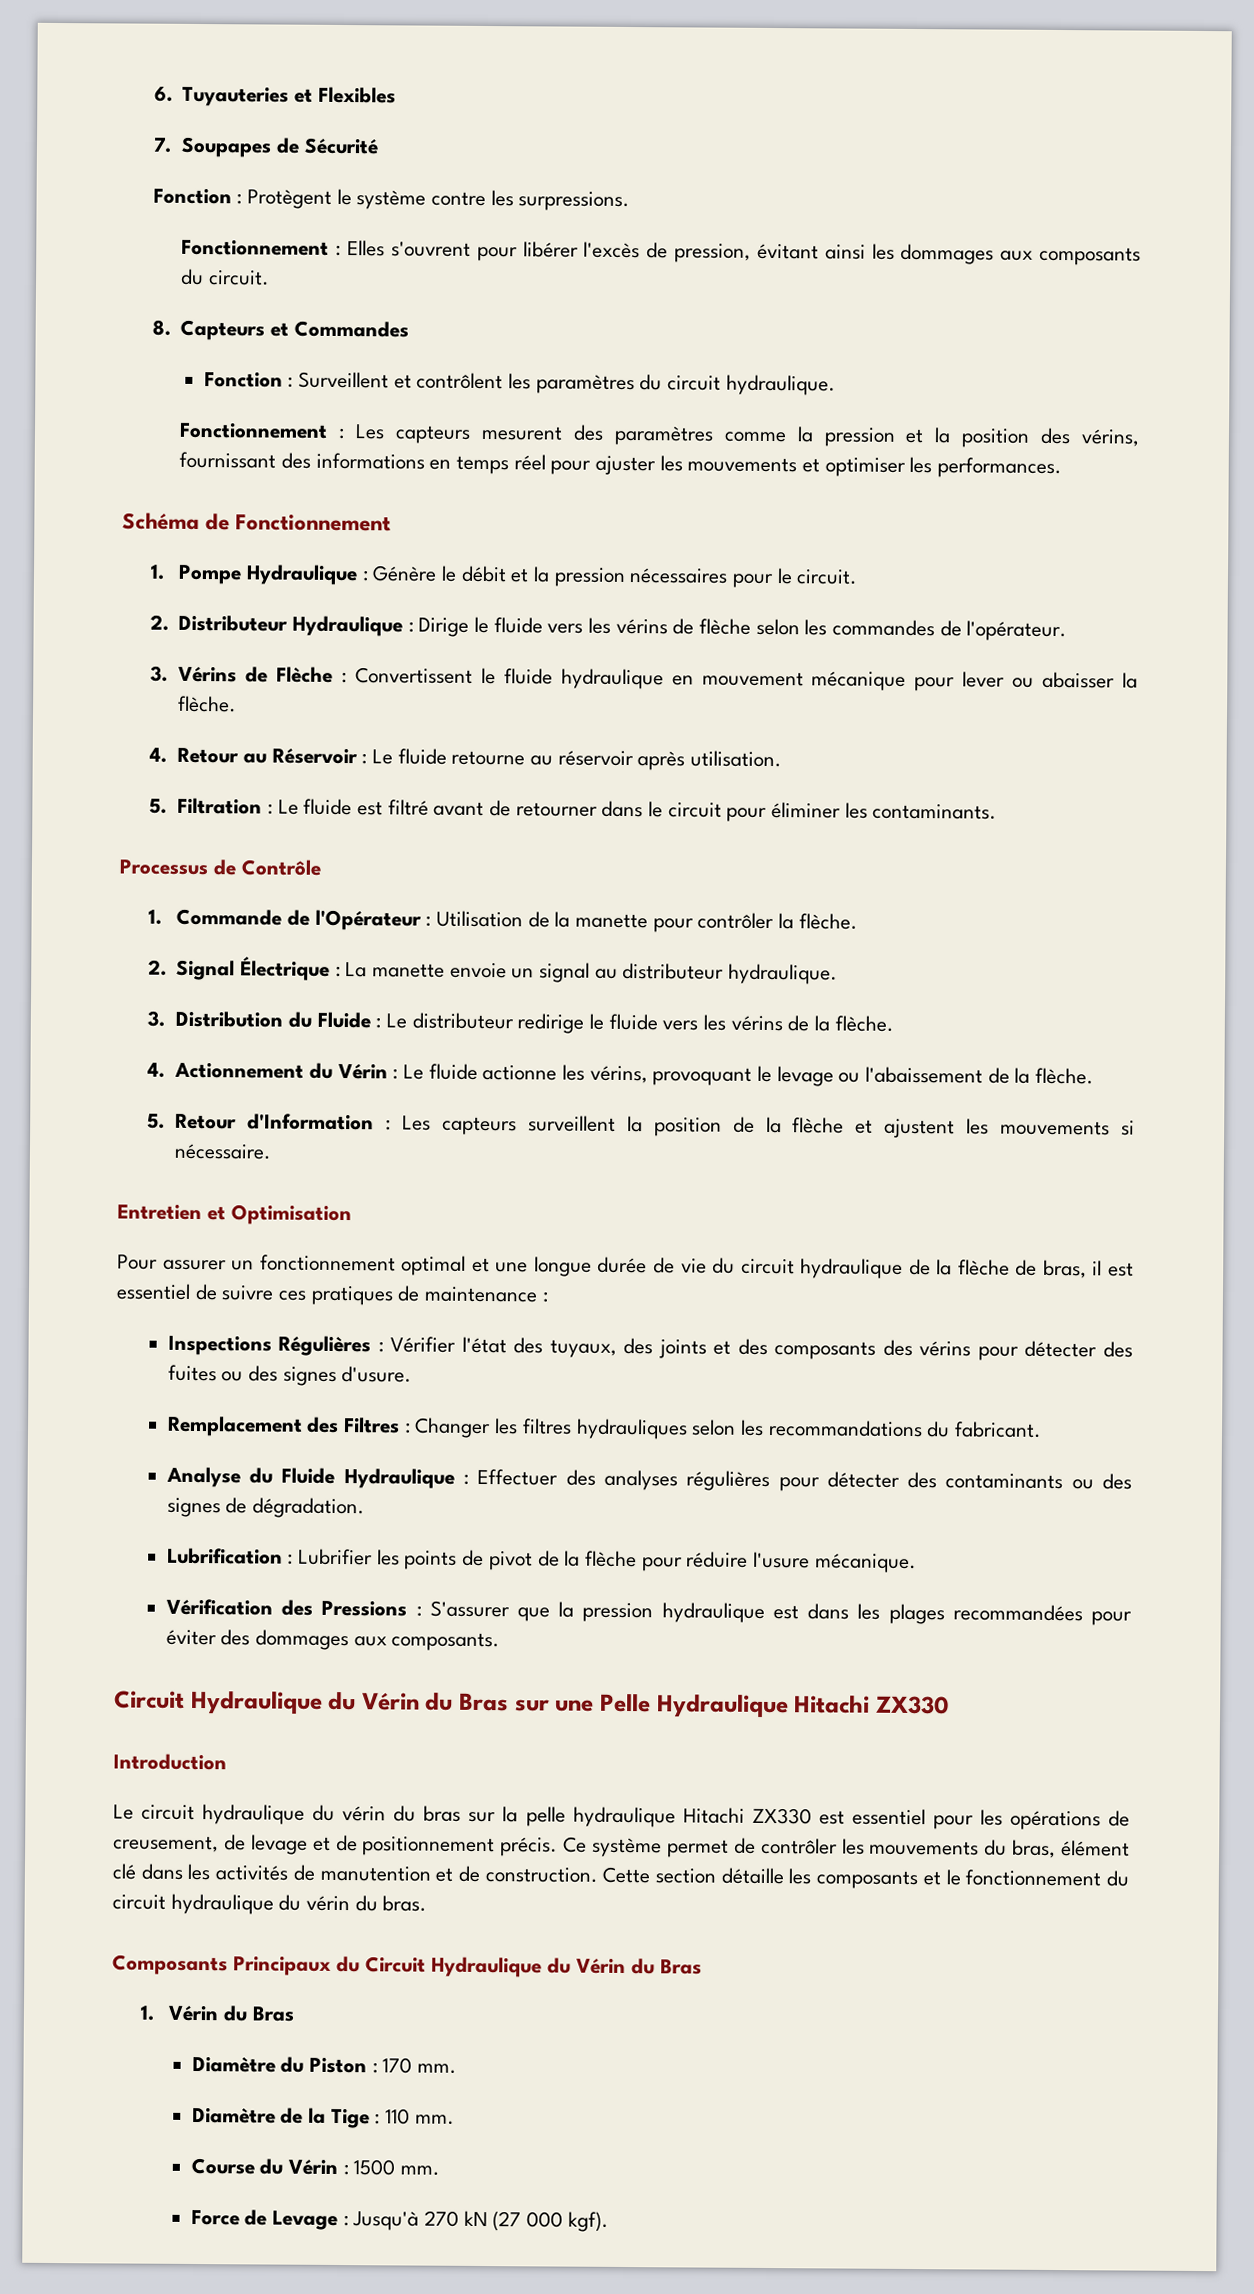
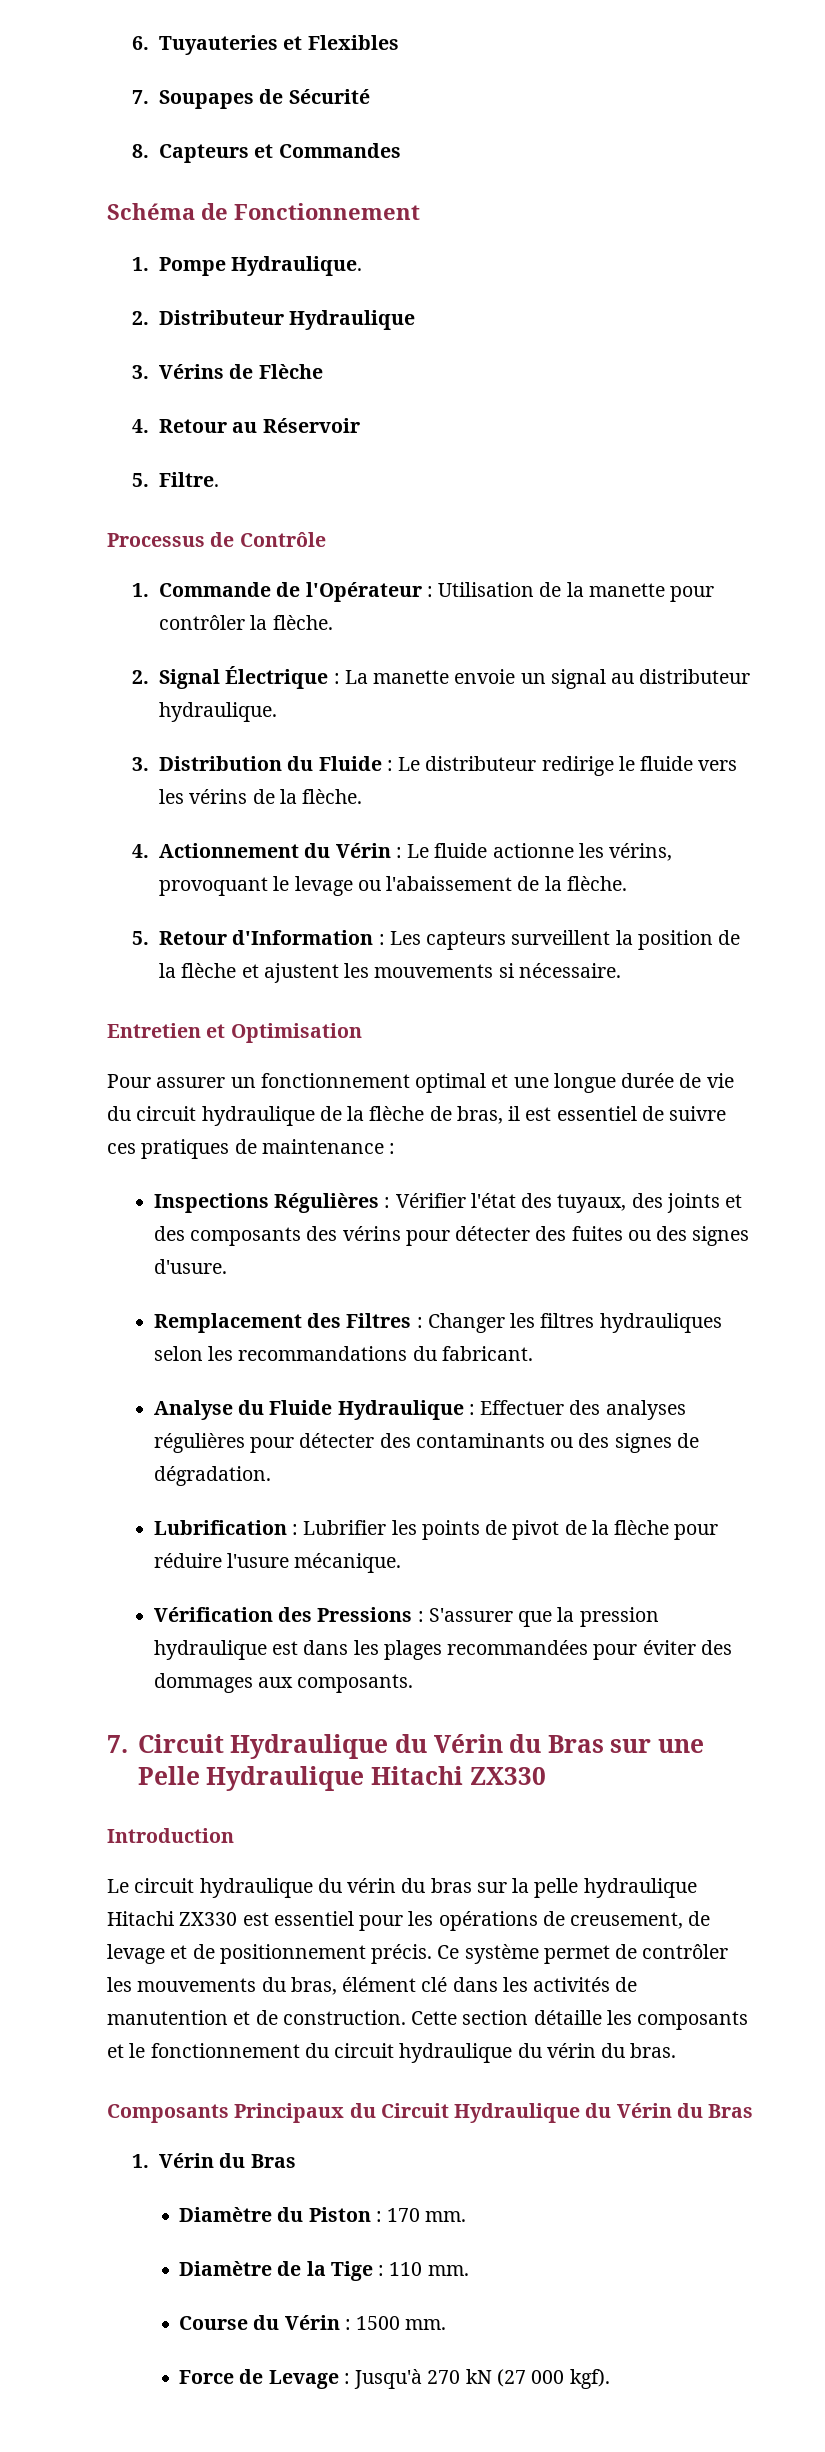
- Fonction : Protègent le système contre les surpressions.
- Fonctionnement : Elles s'ouvrent pour libérer l'excès de pression, évitant ainsi les dommages aux composants du circuit.
  8. Capteurs et Commandes
- Fonction : Surveillent et contrôlent les paramètres du circuit hydraulique.
- Fonctionnement : Les capteurs mesurent des paramètres comme la pression et la position des vérins, fournissant des informations en temps réel pour ajuster les mouvements et optimiser les performances.
- 1. Pompe Hydraulique : Génère le débit et la pression nécessaires pour le circuit.
- 2. Distributeur Hydraulique : Dirige le fluide vers les vérins de flèche selon les commandes de l'opérateur.
- 3. Vérins de Flèche : Convertissent le fluide hydraulique en mouvement mécanique pour lever ou abaisser la flèche.
- 4. Retour au Réservoir : Le fluide retourne au réservoir après utilisation.
- 5. Filtration : Le fluide est filtré avant de retourner dans le circuit pour éliminer les contaminants.
+ 1. Pompe Hydraulique.
+ 2. Distributeur Hydraulique
+ 3. Vérins de Flèche
+ 4. Retour au Réservoir
+ 5. Filtre.
- Circuit Hydraulique du Vérin du Bras sur une Pelle Hydraulique Hitachi ZX330
+ 7. Circuit Hydraulique du Vérin du Bras sur une Pelle Hydraulique Hitachi ZX330

